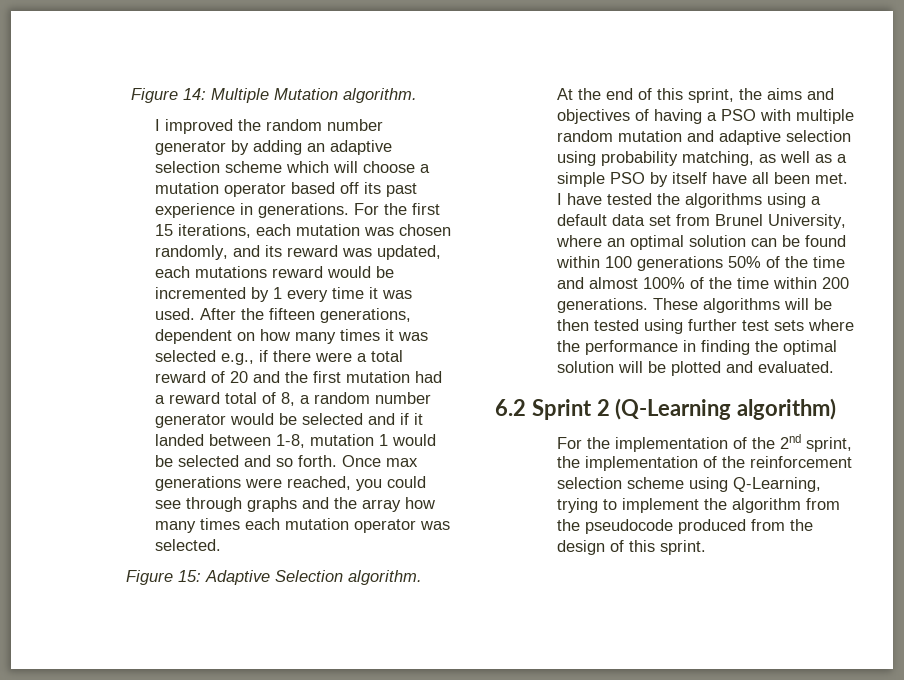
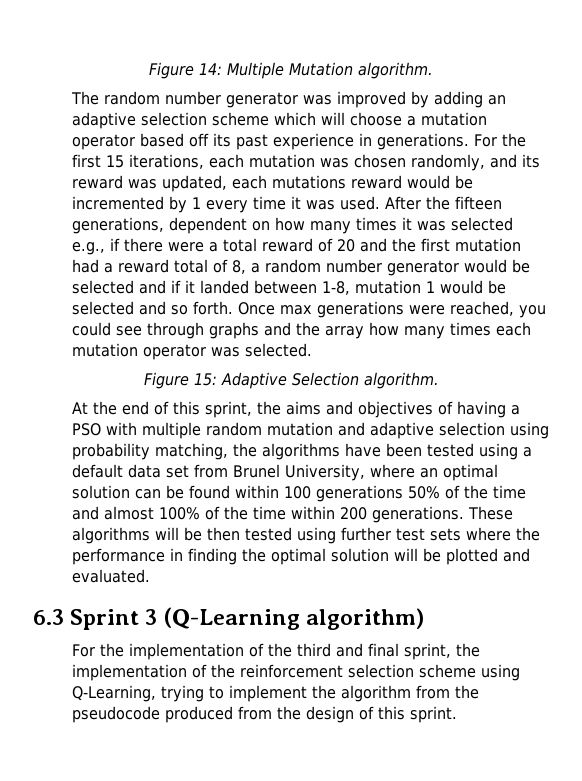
- I improved the random number generator by adding an adaptive selection scheme which will choose a mutation operator based off its past experience in generations.
+ The random number generator was improved by adding an adaptive selection scheme which will choose a mutation operator based off its past experience in generations.
- At the end of this sprint, the aims and objectives of having a PSO with multiple random mutation and adaptive selection using probability matching, as well as a simple PSO by itself have all been met. I have tested the algorithms using a default data set from Brunel University, where an optimal solution can be found within 100 generations 50% of the time and almost 100% of the time within 200 generations.
+ At the end of this sprint, the aims and objectives of having a PSO with multiple random mutation and adaptive selection using probability matching, the algorithms have been tested using a default data set from Brunel University, where an optimal solution can be found within 100 generations 50% of the time and almost 100% of the time within 200 generations.
- 6.2 Sprint 2 (Q-Learning algorithm)
+ 6.3 Sprint 3 (Q-Learning algorithm)
- For the implementation of the 2nd sprint, the implementation of the reinforcement selection scheme using Q-Learning, trying to implement the algorithm from the pseudocode produced from the design of this sprint.
+ For the implementation of the third and final sprint, the implementation of the reinforcement selection scheme using Q-Learning, trying to implement the algorithm from the pseudocode produced from the design of this sprint.

